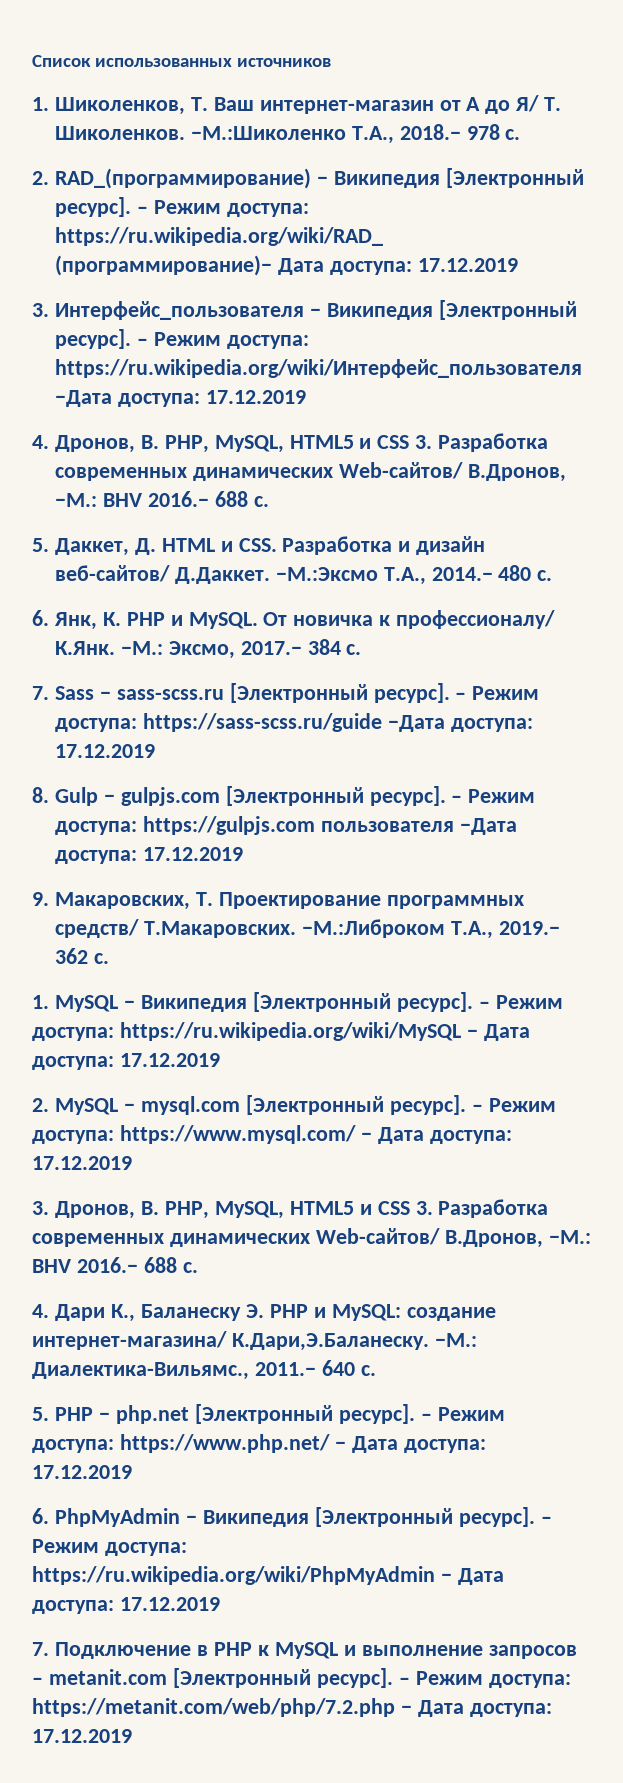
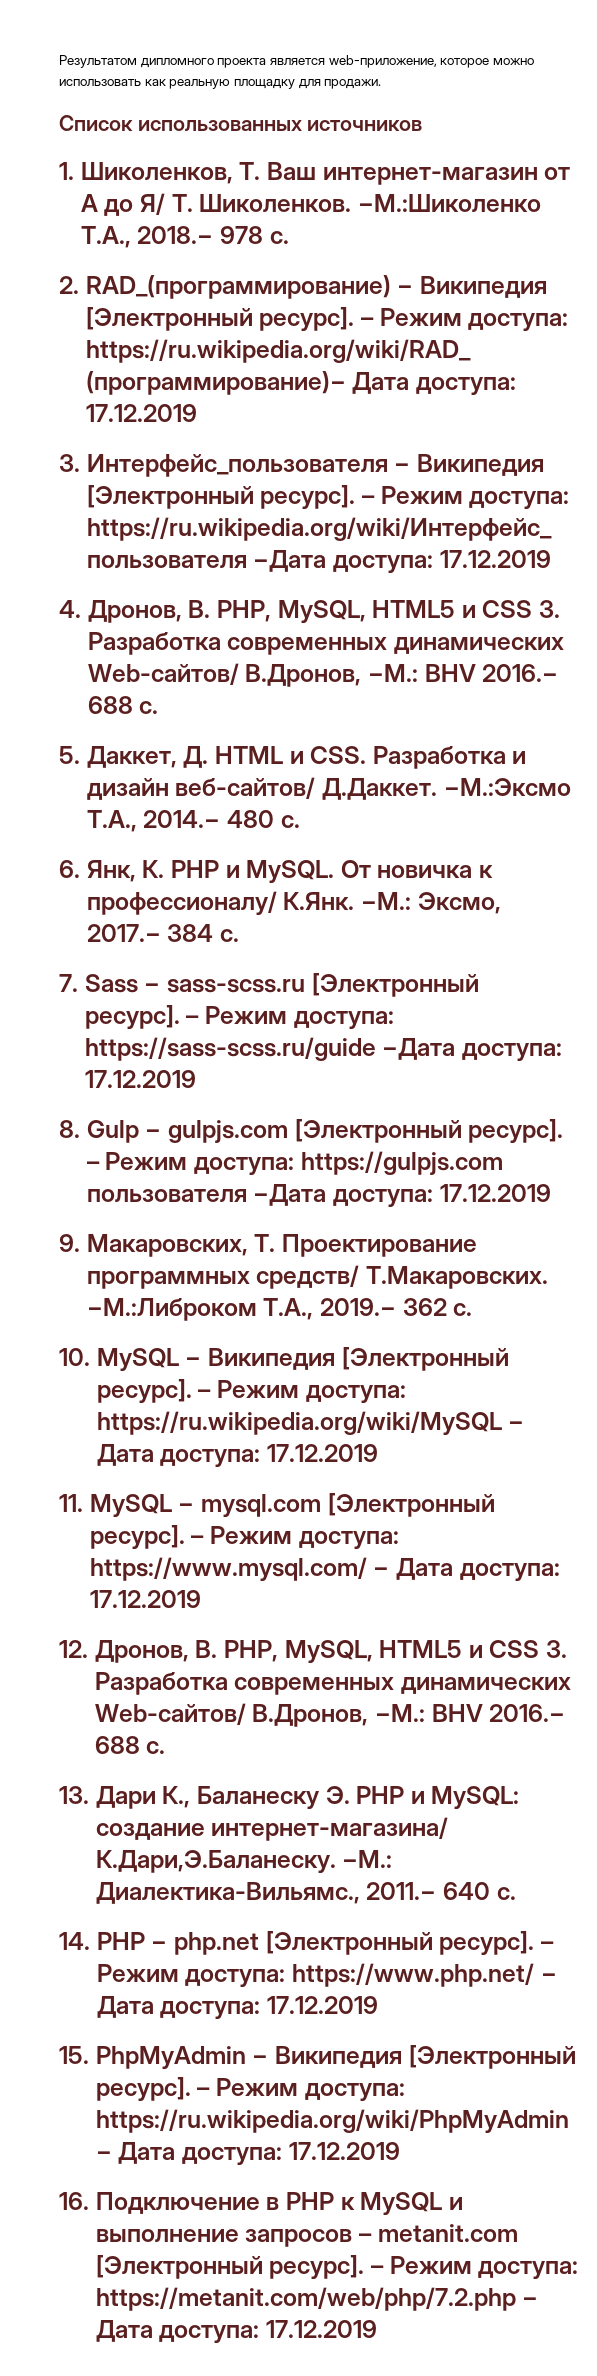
+ Результатом дипломного проекта является web-приложение, которое можно использовать как реальную площадку для продажи.
- 1. MySQL − Википедия [Электронный ресурс].
+ 10. MySQL − Википедия [Электронный ресурс].
- 2. MySQL − mysql.com [Электронный ресурс].
+ 11. MySQL − mysql.com [Электронный ресурс].
- 3. Дронов, В. PHP, MySQL, HTML5 и CSS 3. Разработка современных динамических Web-сайтов/ В.Дронов, −М.: BHV 2016.− 688 с.
+ 12. Дронов, В. PHP, MySQL, HTML5 и CSS 3. Разработка современных динамических Web-сайтов/ В.Дронов, −М.: BHV 2016.− 688 с.
- 4. Дари К., Баланеску Э. PHP и MySQL: создание интернет-магазина/ К.Дари,Э.Баланеску. −М.: Диалектика-Вильямс., 2011.− 640 с.
+ 13. Дари К., Баланеску Э. PHP и MySQL: создание интернет-магазина/ К.Дари,Э.Баланеску. −М.: Диалектика-Вильямс., 2011.− 640 с.
- 5. PHP − php.net [Электронный ресурс].
+ 14. PHP − php.net [Электронный ресурс].
- 6. PhpMyAdmin − Википедия [Электронный ресурс].
+ 15. PhpMyAdmin − Википедия [Электронный ресурс].
- 7. Подключение в PHP к MySQL и выполнение запросов – metanit.com [Электронный ресурс].
+ 16. Подключение в PHP к MySQL и выполнение запросов – metanit.com [Электронный ресурс].

